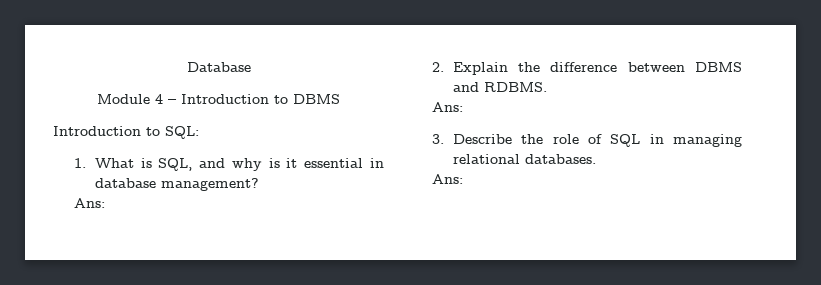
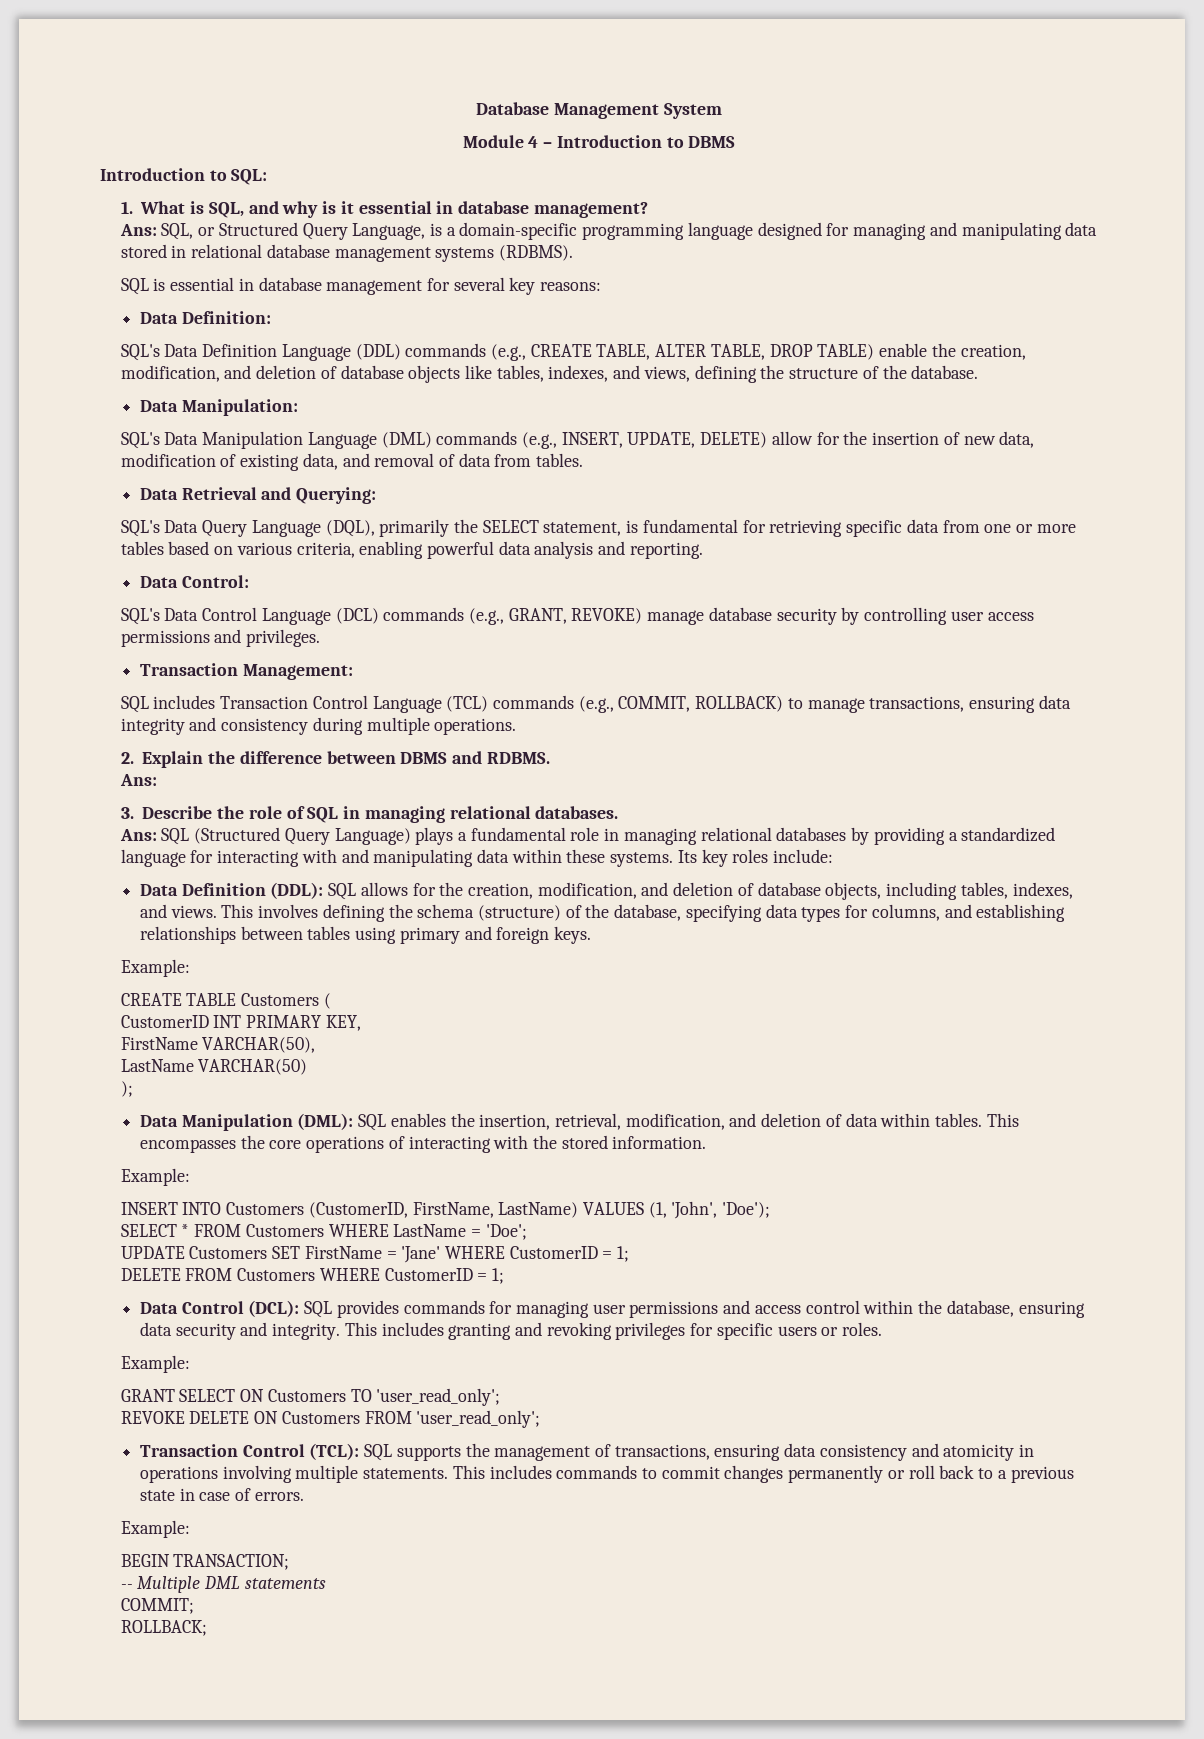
- Database
+ Database Management System
  1. What is SQL, and why is it essential in database management?
- Ans:
+ Ans: SQL, or Structured Query Language, is a domain-specific programming language designed for managing and manipulating data stored in relational database management systems (RDBMS).
+ SQL is essential in database management for several key reasons:
+ Data Definition:
+ SQL's Data Definition Language (DDL) commands (e.g., CREATE TABLE, ALTER TABLE, DROP TABLE) enable the creation, modification, and deletion of database objects like tables, indexes, and views, defining the structure of the database.
+ Data Manipulation:
+ SQL's Data Manipulation Language (DML) commands (e.g., INSERT, UPDATE, DELETE) allow for the insertion of new data, modification of existing data, and removal of data from tables.
+ Data Retrieval and Querying:
+ SQL's Data Query Language (DQL), primarily the SELECT statement, is fundamental for retrieving specific data from one or more tables based on various criteria, enabling powerful data analysis and reporting.
+ Data Control:
+ SQL's Data Control Language (DCL) commands (e.g., GRANT, REVOKE) manage database security by controlling user access permissions and privileges.
+ Transaction Management:
+ SQL includes Transaction Control Language (TCL) commands (e.g., COMMIT, ROLLBACK) to manage transactions, ensuring data integrity and consistency during multiple operations.
  3. Describe the role of SQL in managing relational databases.
- Ans:
+ Ans: SQL (Structured Query Language) plays a fundamental role in managing relational databases by providing a standardized language for interacting with and manipulating data within these systems. Its key roles include:
+ Data Definition (DDL): SQL allows for the creation, modification, and deletion of database objects, including tables, indexes, and views. This involves defining the schema (structure) of the database, specifying data types for columns, and establishing relationships between tables using primary and foreign keys.
+ Example:
+ CREATE TABLE Customers (
+ CustomerID INT PRIMARY KEY,
+ FirstName VARCHAR(50),
+ LastName VARCHAR(50)
+ );
+ Data Manipulation (DML): SQL enables the insertion, retrieval, modification, and deletion of data within tables. This encompasses the core operations of interacting with the stored information.
+ Example:
+ INSERT INTO Customers (CustomerID, FirstName, LastName) VALUES (1, 'John', 'Doe');
+ SELECT * FROM Customers WHERE LastName = 'Doe';
+ UPDATE Customers SET FirstName = 'Jane' WHERE CustomerID = 1;
+ DELETE FROM Customers WHERE CustomerID = 1;
+ Data Control (DCL): SQL provides commands for managing user permissions and access control within the database, ensuring data security and integrity. This includes granting and revoking privileges for specific users or roles.
+ Example:
+ GRANT SELECT ON Customers TO 'user_read_only';
+ REVOKE DELETE ON Customers FROM 'user_read_only';
+ Transaction Control (TCL): SQL supports the management of transactions, ensuring data consistency and atomicity in operations involving multiple statements. This includes commands to commit changes permanently or roll back to a previous state in case of errors.
+ Example:
+ BEGIN TRANSACTION;
+ -- Multiple DML statements
+ COMMIT;
+ ROLLBACK;

